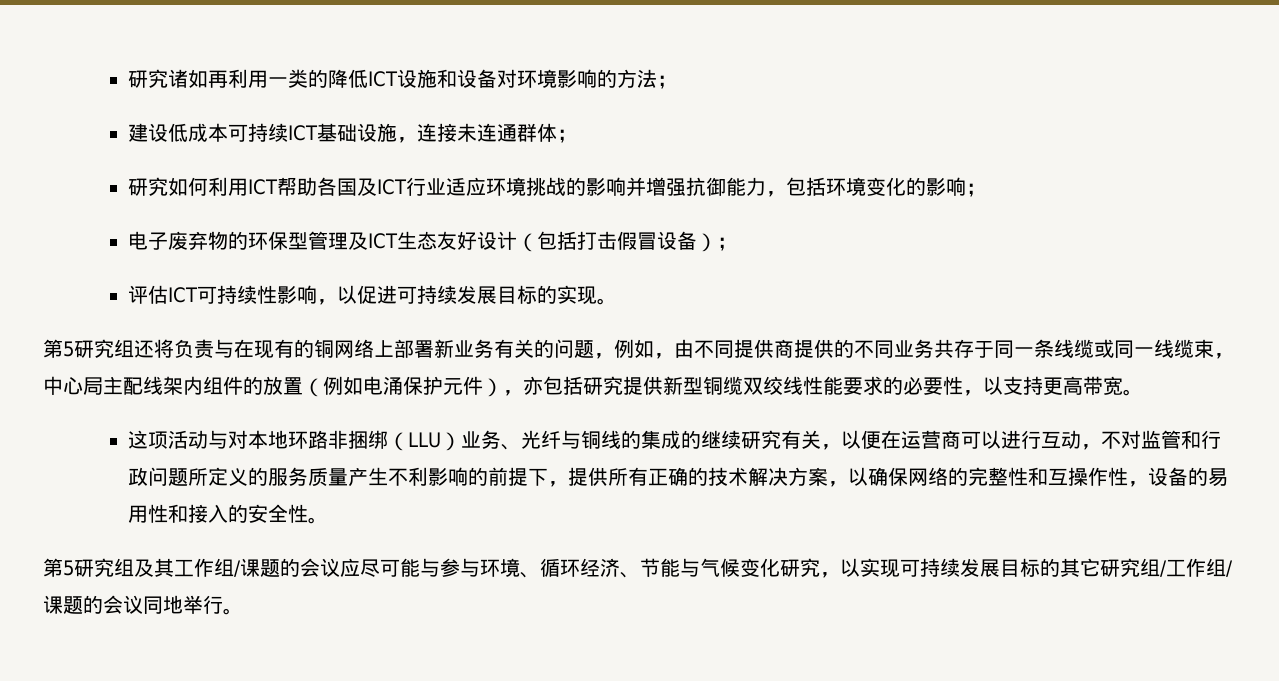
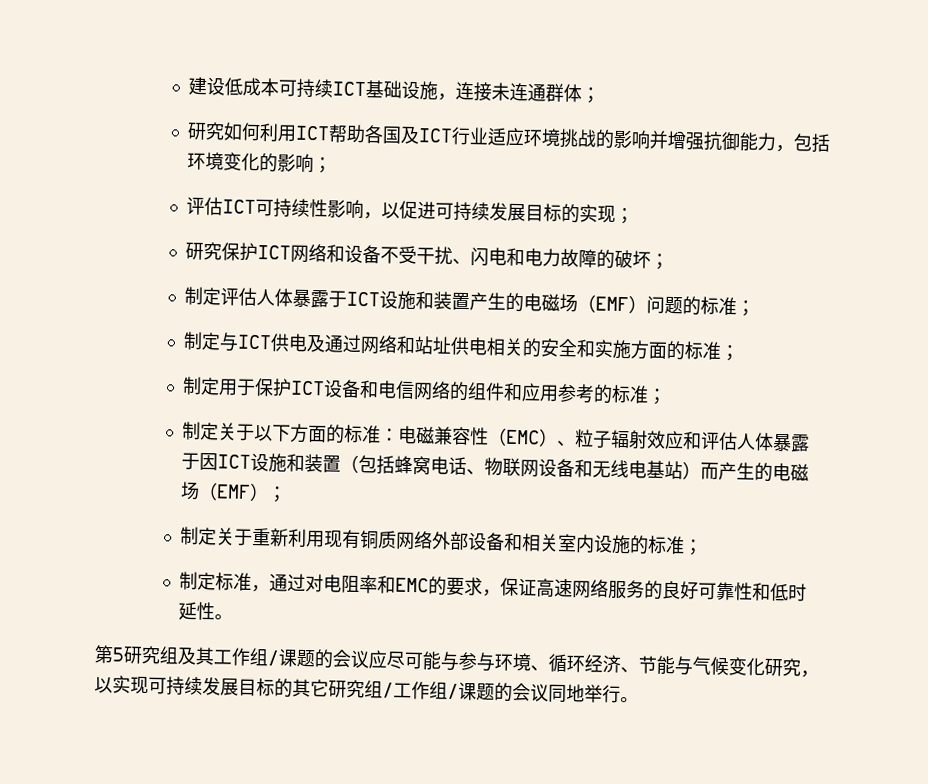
- 研究诸如再利用一类的降低ICT设施和设备对环境影响的方法；
- 电子废弃物的环保型管理及ICT生态友好设计（包括打击假冒设备）；
- 评估ICT可持续性影响，以促进可持续发展目标的实现。
- 第5研究组还将负责与在现有的铜网络上部署新业务有关的问题，例如，由不同提供商提供的不同业务共存于同一条线缆或同一线缆束，中心局主配线架内组件的放置（例如电涌保护元件），亦包括研究提供新型铜缆双绞线性能要求的必要性，以支持更高带宽。
- 这项活动与对本地环路非捆绑（LLU）业务、光纤与铜线的集成的继续研究有关，以便在运营商可以进行互动，不对监管和行政问题所定义的服务质量产生不利影响的前提下，提供所有正确的技术解决方案，以确保网络的完整性和互操作性，设备的易用性和接入的安全性。
+ 评估ICT可持续性影响，以促进可持续发展目标的实现；
+ 研究保护ICT网络和设备不受干扰、闪电和电力故障的破坏；
+ 制定评估人体暴露于ICT设施和装置产生的电磁场（EMF）问题的标准；
+ 制定与ICT供电及通过网络和站址供电相关的安全和实施方面的标准；
+ 制定用于保护ICT设备和电信网络的组件和应用参考的标准；
+ 制定关于以下方面的标准：电磁兼容性（EMC）、粒子辐射效应和评估人体暴露于因ICT设施和装置（包括蜂窝电话、物联网设备和无线电基站）而产生的电磁场（EMF）；
+ 制定关于重新利用现有铜质网络外部设备和相关室内设施的标准；
+ 制定标准，通过对电阻率和EMC的要求，保证高速网络服务的良好可靠性和低时延性。

